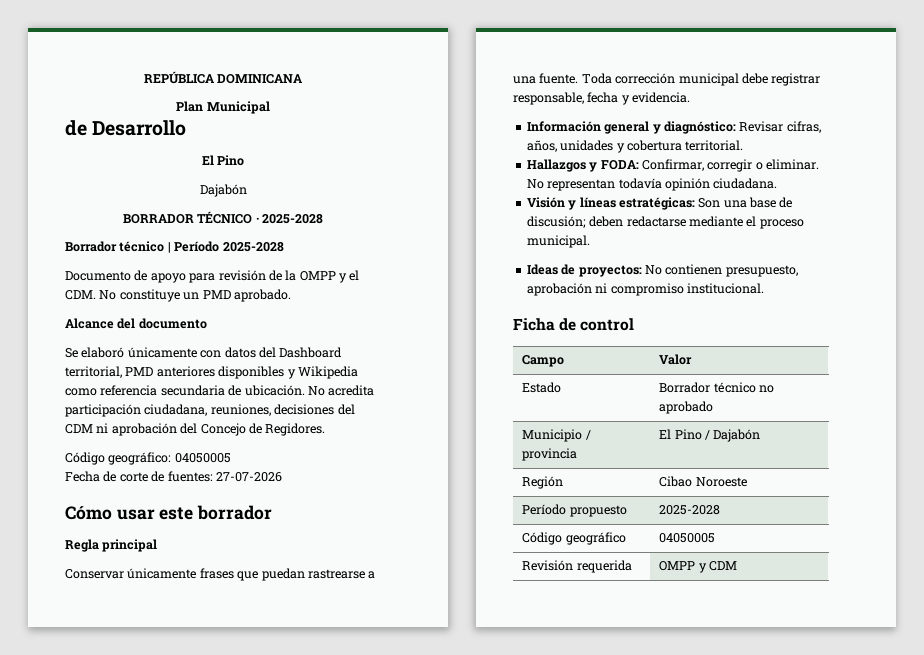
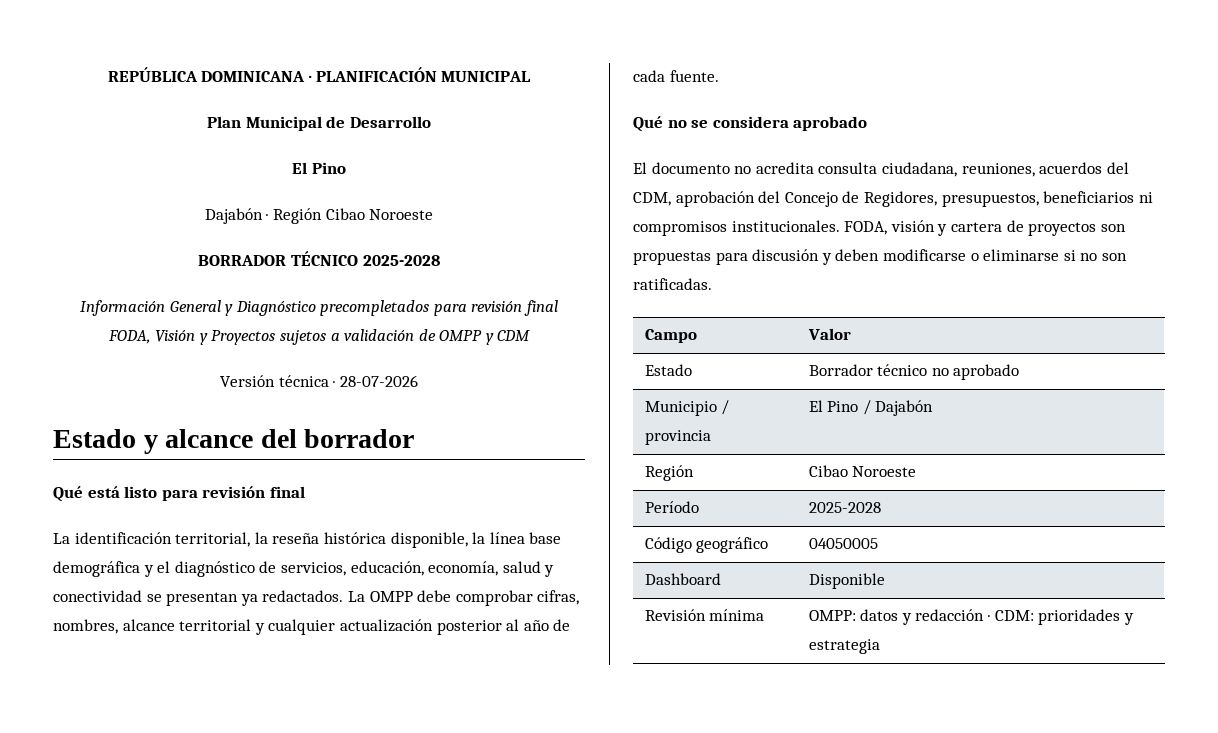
- REPÚBLICA DOMINICANA
+ REPÚBLICA DOMINICANA · PLANIFICACIÓN MUNICIPAL
- Plan Municipal
- de Desarrollo
+ Plan Municipal de Desarrollo
  El Pino
- Dajabón
+ Dajabón · Región Cibao Noroeste
- BORRADOR TÉCNICO · 2025-2028
- Borrador técnico | Período 2025-2028
- Documento de apoyo para revisión de la OMPP y el CDM. No constituye un PMD aprobado.
- Alcance del documento
- Se elaboró únicamente con datos del Dashboard territorial, PMD anteriores disponibles y Wikipedia como referencia secundaria de ubicación. No acredita participación ciudadana, reuniones, decisiones del CDM ni aprobación del Concejo de Regidores.
- Código geográfico: 04050005
- Fecha de corte de fuentes: 27-07-2026
- Cómo usar este borrador
- Regla principal
- Conservar únicamente frases que puedan rastrearse a una fuente. Toda corrección municipal debe registrar responsable, fecha y evidencia.
- Información general y diagnóstico: Revisar cifras, años, unidades y cobertura territorial.
- Hallazgos y FODA: Confirmar, corregir o eliminar. No representan todavía opinión ciudadana.
- Visión y líneas estratégicas: Son una base de discusión; deben redactarse mediante el proceso municipal.
- Ideas de proyectos: No contienen presupuesto, aprobación ni compromiso institucional.
- Ficha de control
+ BORRADOR TÉCNICO 2025-2028
+ Información General y Diagnóstico precompletados para revisión final
+ FODA, Visión y Proyectos sujetos a validación de OMPP y CDM
+ Versión técnica · 28-07-2026
+ Estado y alcance del borrador
+ Qué está listo para revisión final
+ La identificación territorial, la reseña histórica disponible, la línea base demográfica y el diagnóstico de servicios, educación, economía, salud y conectividad se presentan ya redactados. La OMPP debe comprobar cifras, nombres, alcance territorial y cualquier actualización posterior al año de cada fuente.
+ Qué no se considera aprobado
+ El documento no acredita consulta ciudadana, reuniones, acuerdos del CDM, aprobación del Concejo de Regidores, presupuestos, beneficiarios ni compromisos institucionales. FODA, visión y cartera de proyectos son propuestas para discusión y deben modificarse o eliminarse si no son ratificadas.
- Período propuesto | 2025-2028
+ Período | 2025-2028
+ Dashboard | Disponible
- Revisión requerida | OMPP y CDM
+ Revisión mínima | OMPP: datos y redacción · CDM: prioridades y estrategia

